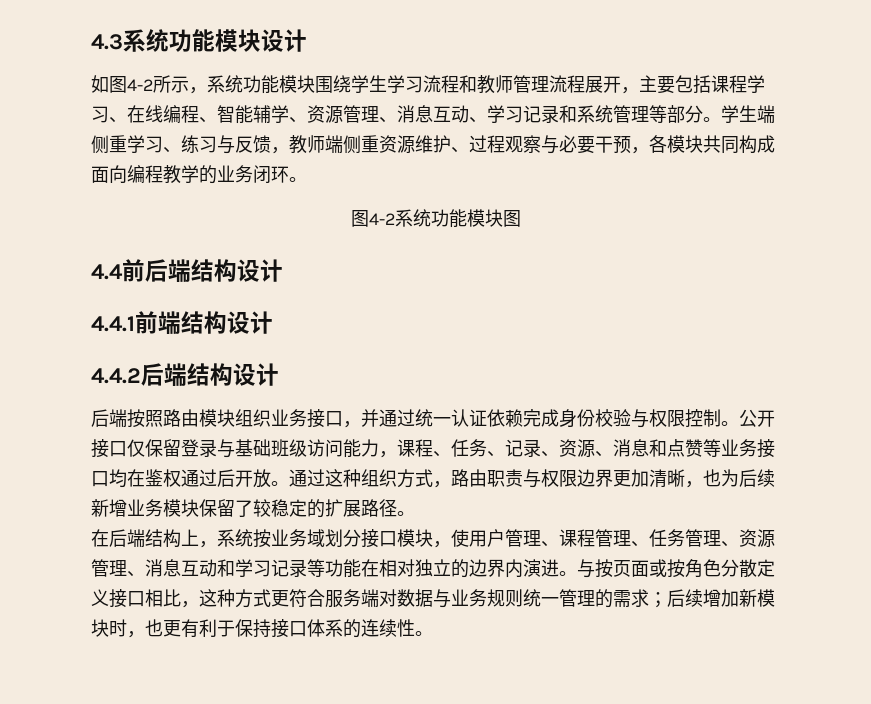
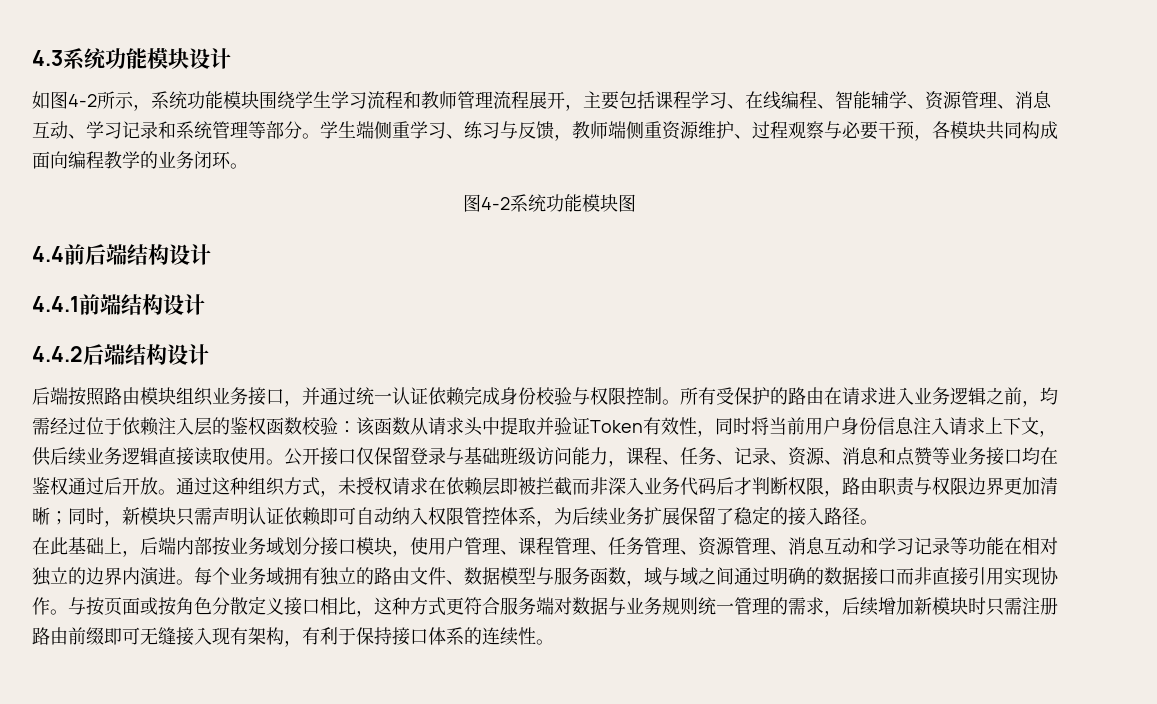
+ 所有受保护的路由在请求进入业务逻辑之前，均需经过位于依赖注入层的鉴权函数校验：该函数从请求头中提取并验证Token有效性，同时将当前用户身份信息注入请求上下文，供后续业务逻辑直接读取使用。
- 通过这种组织方式，路由职责与权限边界更加清晰，也为后续新增业务模块保留了较稳定的扩展路径。
- 在后端结构上，系统按业务域划分接口模块，使用户管理、课程管理、任务管理、资源管理、消息互动和学习记录等功能在相对独立的边界内演进。
+ 通过这种组织方式，未授权请求在依赖层即被拦截而非深入业务代码后才判断权限，路由职责与权限边界更加清晰；同时，新模块只需声明认证依赖即可自动纳入权限管控体系，为后续业务扩展保留了稳定的接入路径。
+ 在此基础上，后端内部按业务域划分接口模块，使用户管理、课程管理、任务管理、资源管理、消息互动和学习记录等功能在相对独立的边界内演进。
+ 每个业务域拥有独立的路由文件、数据模型与服务函数，域与域之间通过明确的数据接口而非直接引用实现协作。
- 与按页面或按角色分散定义接口相比，这种方式更符合服务端对数据与业务规则统一管理的需求；后续增加新模块时，也更有利于保持接口体系的连续性。
+ 与按页面或按角色分散定义接口相比，这种方式更符合服务端对数据与业务规则统一管理的需求，后续增加新模块时只需注册路由前缀即可无缝接入现有架构，有利于保持接口体系的连续性。

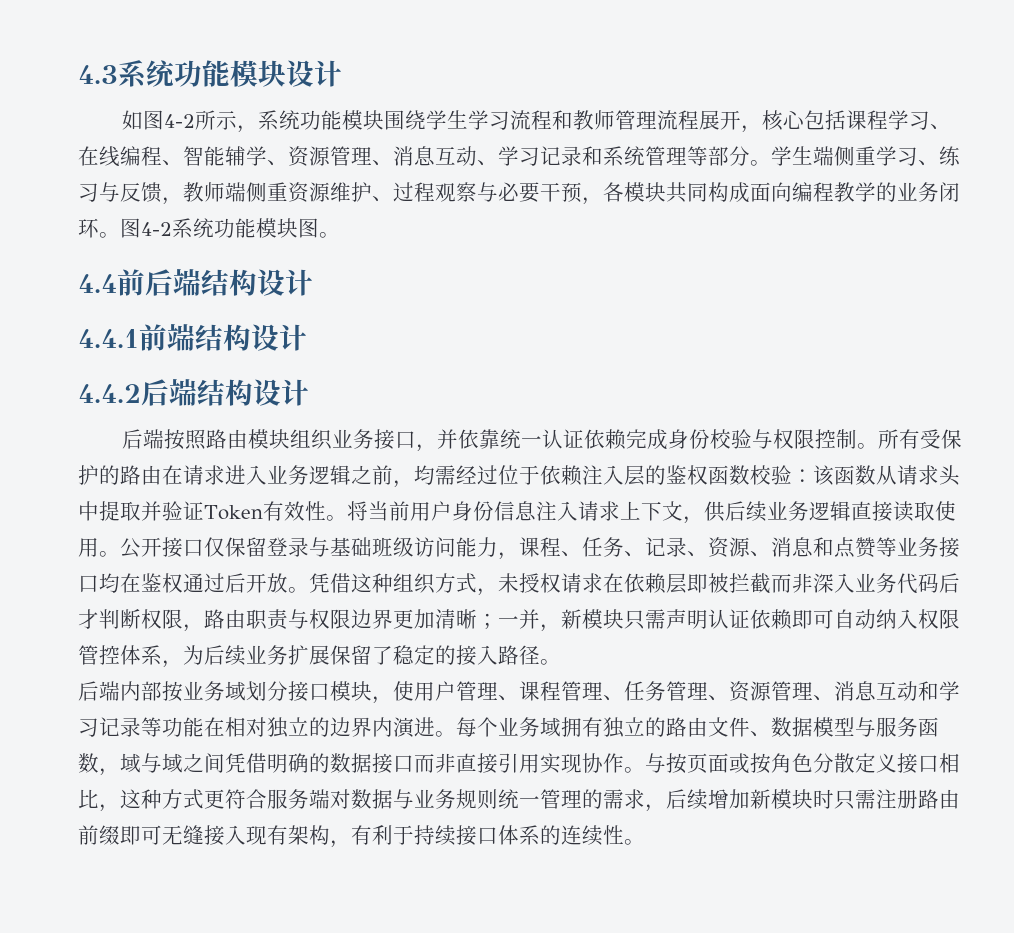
- 如图4-2所示，系统功能模块围绕学生学习流程和教师管理流程展开，主要包括课程学习、在线编程、智能辅学、资源管理、消息互动、学习记录和系统管理等部分。
+ 如图4-2所示，系统功能模块围绕学生学习流程和教师管理流程展开，核心包括课程学习、在线编程、智能辅学、资源管理、消息互动、学习记录和系统管理等部分。
- 学生端侧重学习、练习与反馈，教师端侧重资源维护、过程观察与必要干预，各模块共同构成面向编程教学的业务闭环。
- 图4-2系统功能模块图
+ 学生端侧重学习、练习与反馈，教师端侧重资源维护、过程观察与必要干预，各模块共同构成面向编程教学的业务闭环。图4-2系统功能模块图。
- 后端按照路由模块组织业务接口，并通过统一认证依赖完成身份校验与权限控制。
+ 后端按照路由模块组织业务接口，并依靠统一认证依赖完成身份校验与权限控制。
- 所有受保护的路由在请求进入业务逻辑之前，均需经过位于依赖注入层的鉴权函数校验：该函数从请求头中提取并验证Token有效性，同时将当前用户身份信息注入请求上下文，供后续业务逻辑直接读取使用。
+ 所有受保护的路由在请求进入业务逻辑之前，均需经过位于依赖注入层的鉴权函数校验：该函数从请求头中提取并验证Token有效性。将当前用户身份信息注入请求上下文，供后续业务逻辑直接读取使用。
- 通过这种组织方式，未授权请求在依赖层即被拦截而非深入业务代码后才判断权限，路由职责与权限边界更加清晰；同时，新模块只需声明认证依赖即可自动纳入权限管控体系，为后续业务扩展保留了稳定的接入路径。
+ 凭借这种组织方式，未授权请求在依赖层即被拦截而非深入业务代码后才判断权限，路由职责与权限边界更加清晰；一并，新模块只需声明认证依赖即可自动纳入权限管控体系，为后续业务扩展保留了稳定的接入路径。
- 在此基础上，后端内部按业务域划分接口模块，使用户管理、课程管理、任务管理、资源管理、消息互动和学习记录等功能在相对独立的边界内演进。
+ 后端内部按业务域划分接口模块，使用户管理、课程管理、任务管理、资源管理、消息互动和学习记录等功能在相对独立的边界内演进。
- 每个业务域拥有独立的路由文件、数据模型与服务函数，域与域之间通过明确的数据接口而非直接引用实现协作。
+ 每个业务域拥有独立的路由文件、数据模型与服务函数，域与域之间凭借明确的数据接口而非直接引用实现协作。
- 与按页面或按角色分散定义接口相比，这种方式更符合服务端对数据与业务规则统一管理的需求，后续增加新模块时只需注册路由前缀即可无缝接入现有架构，有利于保持接口体系的连续性。
+ 与按页面或按角色分散定义接口相比，这种方式更符合服务端对数据与业务规则统一管理的需求，后续增加新模块时只需注册路由前缀即可无缝接入现有架构，有利于持续接口体系的连续性。

